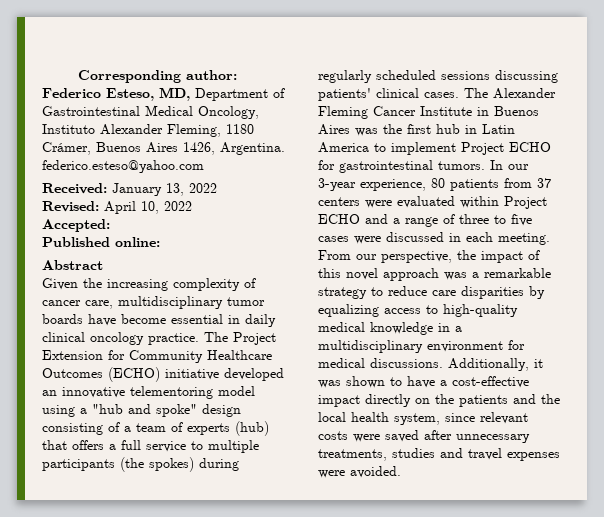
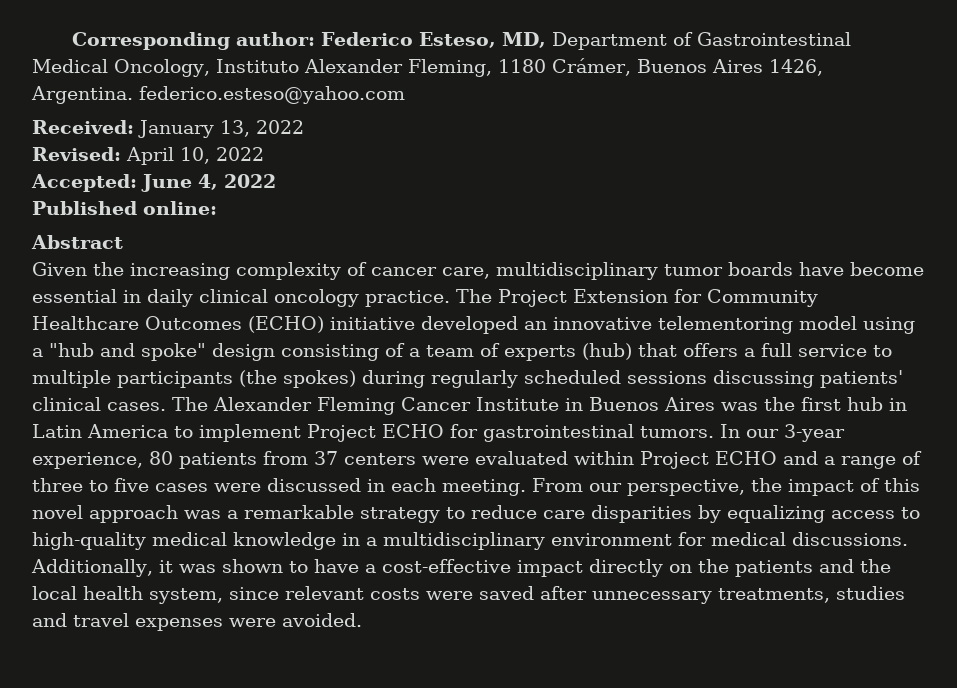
- Accepted:
+ Accepted: June 4, 2022

